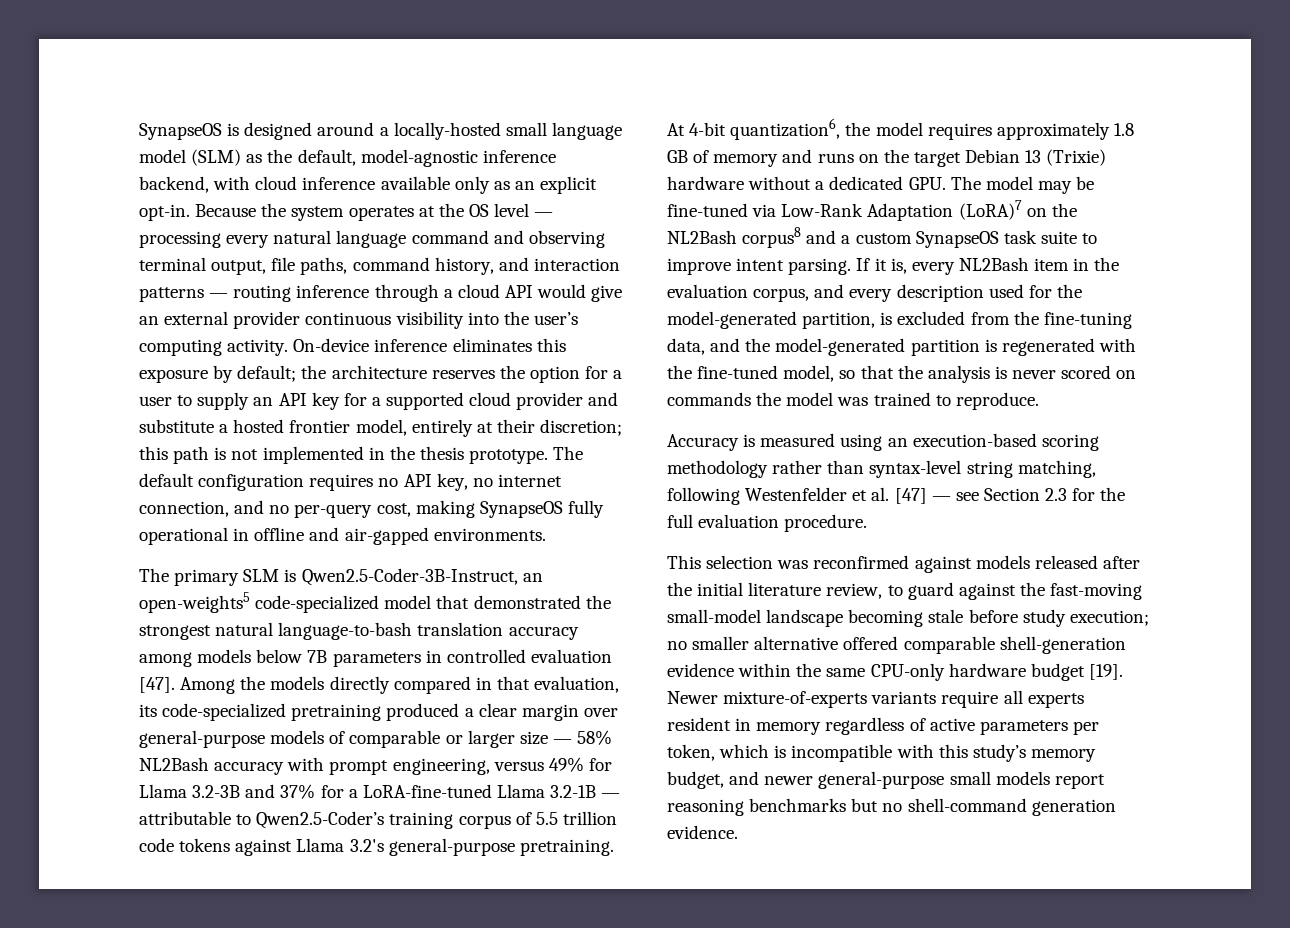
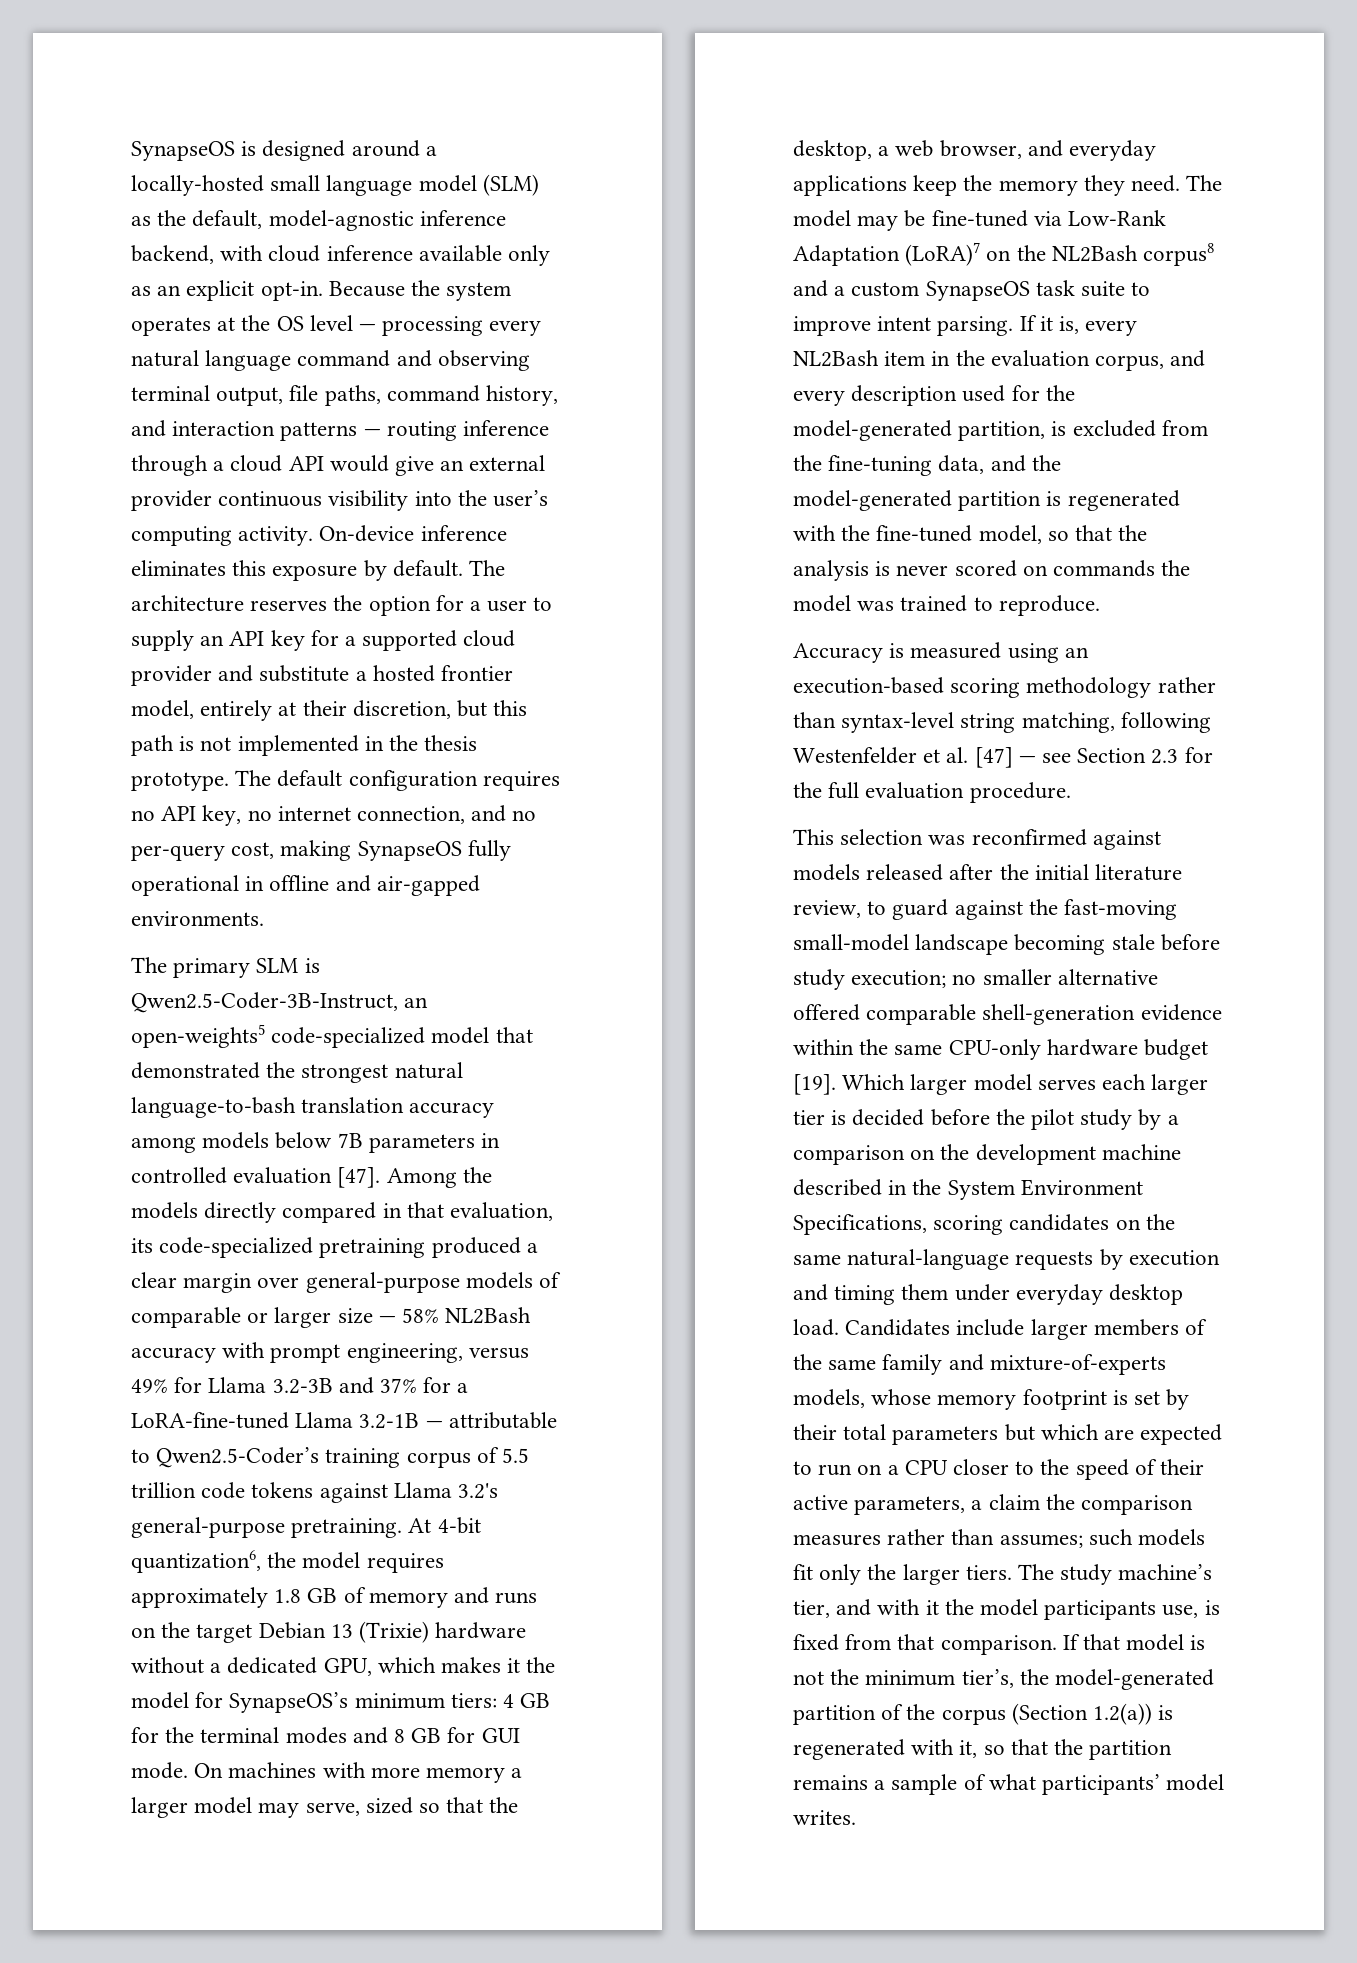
- On-device inference eliminates this exposure by default; the architecture reserves the option for a user to supply an API key for a supported cloud provider and substitute a hosted frontier model, entirely at their discretion; this path is not implemented in the thesis prototype.
+ On-device inference eliminates this exposure by default. The architecture reserves the option for a user to supply an API key for a supported cloud provider and substitute a hosted frontier model, entirely at their discretion, but this path is not implemented in the thesis prototype.
- At 4-bit quantization6, the model requires approximately 1.8 GB of memory and runs on the target Debian 13 (Trixie) hardware without a dedicated GPU. The model may be fine-tuned via Low-Rank Adaptation (LoRA)7 on the NL2Bash corpus8 and a custom SynapseOS task suite to improve intent parsing.
+ At 4-bit quantization6, the model requires approximately 1.8 GB of memory and runs on the target Debian 13 (Trixie) hardware without a dedicated GPU, which makes it the model for SynapseOS’s minimum tiers: 4 GB for the terminal modes and 8 GB for GUI mode. On machines with more memory a larger model may serve, sized so that the desktop, a web browser, and everyday applications keep the memory they need. The model may be fine-tuned via Low-Rank Adaptation (LoRA)7 on the NL2Bash corpus8 and a custom SynapseOS task suite to improve intent parsing.
- Newer mixture-of-experts variants require all experts resident in memory regardless of active parameters per token, which is incompatible with this study’s memory budget, and newer general-purpose small models report reasoning benchmarks but no shell-command generation evidence.
+ Which larger model serves each larger tier is decided before the pilot study by a comparison on the development machine described in the System Environment Specifications, scoring candidates on the same natural-language requests by execution and timing them under everyday desktop load. Candidates include larger members of the same family and mixture-of-experts models, whose memory footprint is set by their total parameters but which are expected to run on a CPU closer to the speed of their active parameters, a claim the comparison measures rather than assumes; such models fit only the larger tiers. The study machine’s tier, and with it the model participants use, is fixed from that comparison. If that model is not the minimum tier’s, the model-generated partition of the corpus (Section 1.2(a)) is regenerated with it, so that the partition remains a sample of what participants’ model writes.

